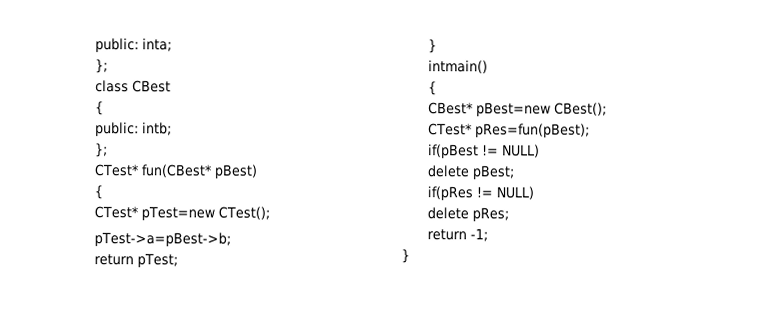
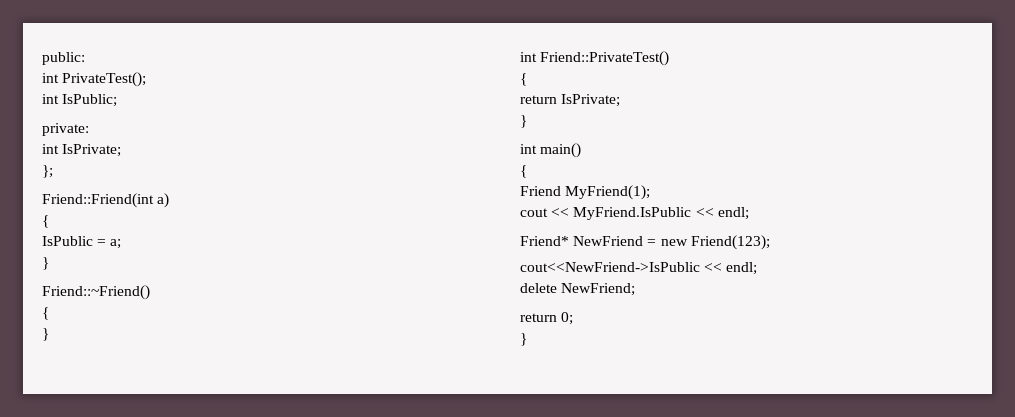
- public: inta;
+ public:
+ int PrivateTest();
+ int IsPublic;
+ private:
+ int IsPrivate;
  };
- class CBest
+ Friend::Friend(int a)
  {
- public: intb;
- };
- CTest* fun(CBest* pBest)
+ IsPublic = a;
+ }
+ Friend::~Friend()
  {
- CTest* pTest=new CTest();
- pTest->a=pBest->b;
- return pTest;
  }
- intmain()
+ int Friend::PrivateTest()
  {
- CBest* pBest=new CBest();
- CTest* pRes=fun(pBest);
- if(pBest != NULL)
- delete pBest;
- if(pRes != NULL)
- delete pRes;
- return -1;
+ return IsPrivate;
+ }
+ int main()
+ {
+ Friend MyFriend(1);
+ cout << MyFriend.IsPublic << endl;
+ Friend* NewFriend = new Friend(123);
+ cout<<NewFriend->IsPublic << endl;
+ delete NewFriend;
+ return 0;

